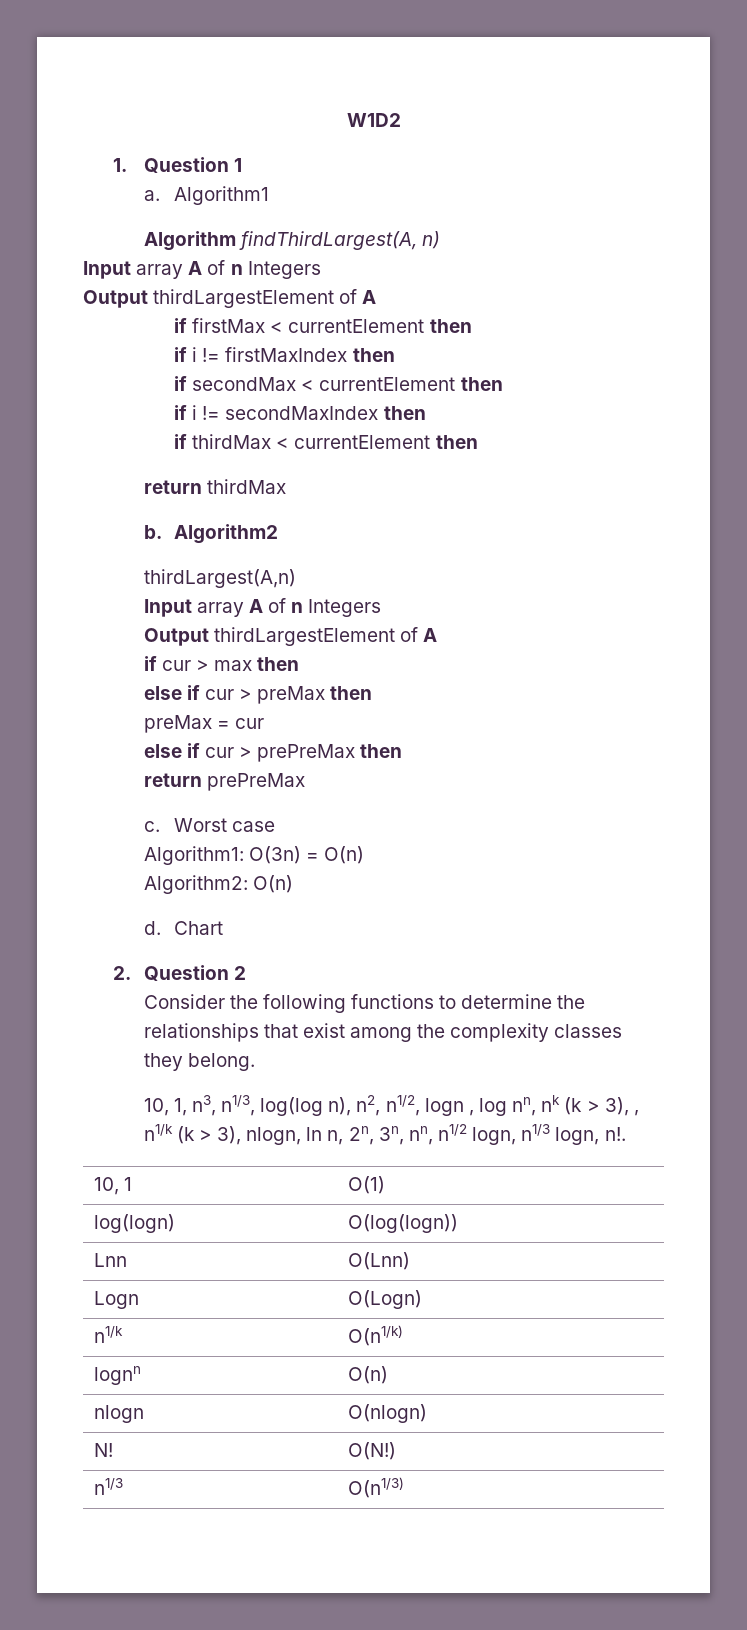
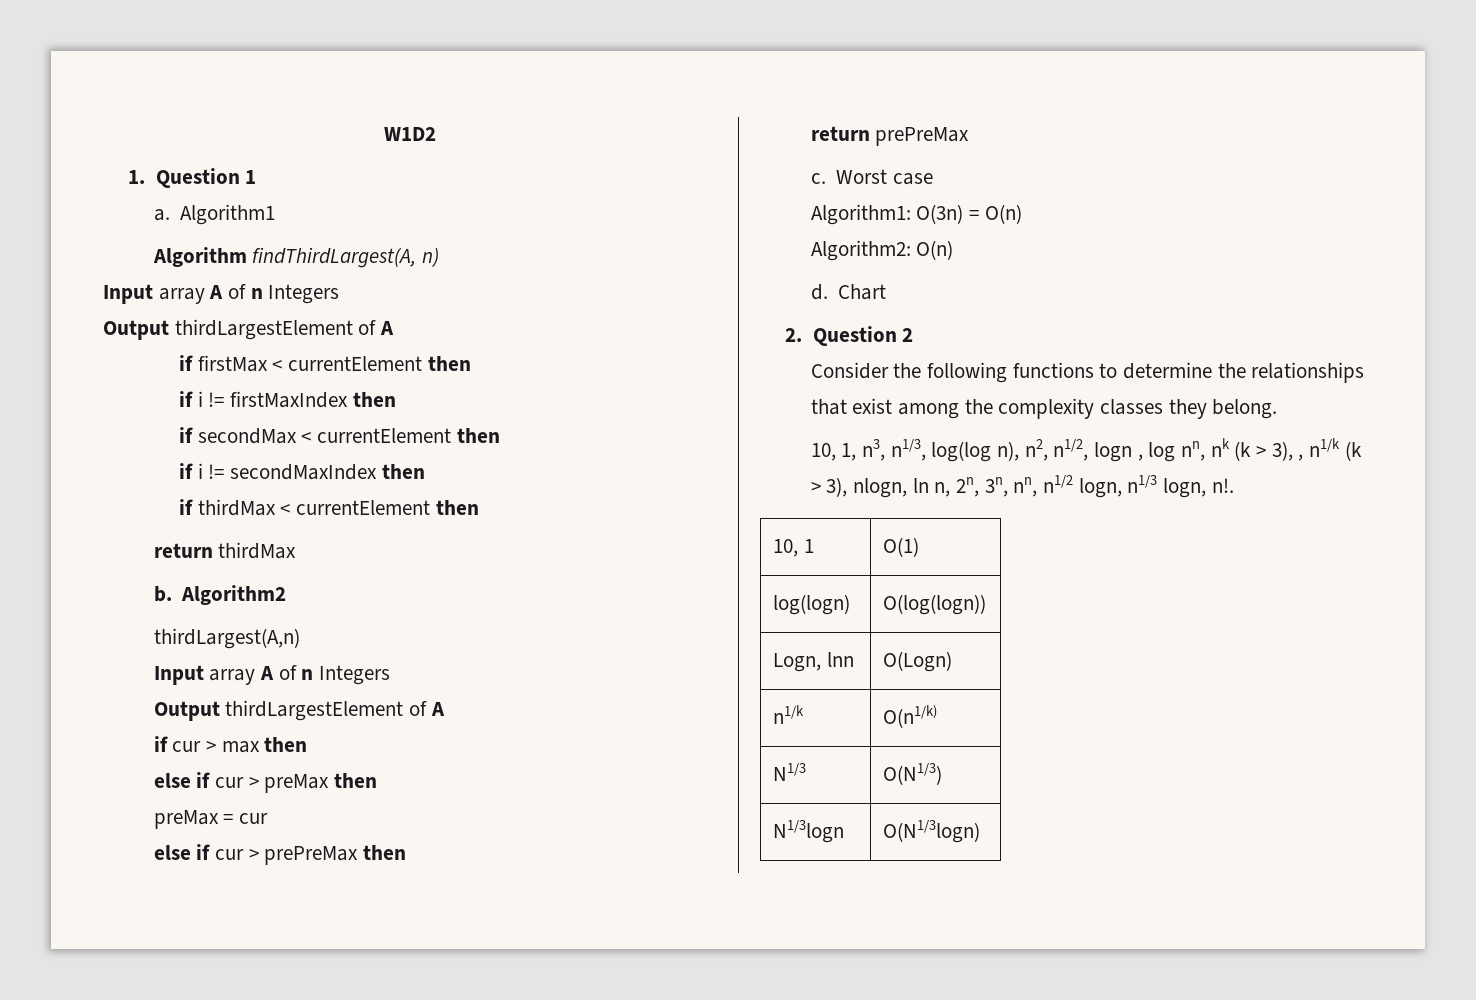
- Lnn | O(Lnn)
- Logn | O(Logn)
+ Logn, lnn | O(Logn)
- lognn | O(n)
- nlogn | O(nlogn)
- N! | O(N!)
- n1/3 | O(n1/3)
+ N1/3 | O(N1/3)
+ N1/3logn | O(N1/3logn)

